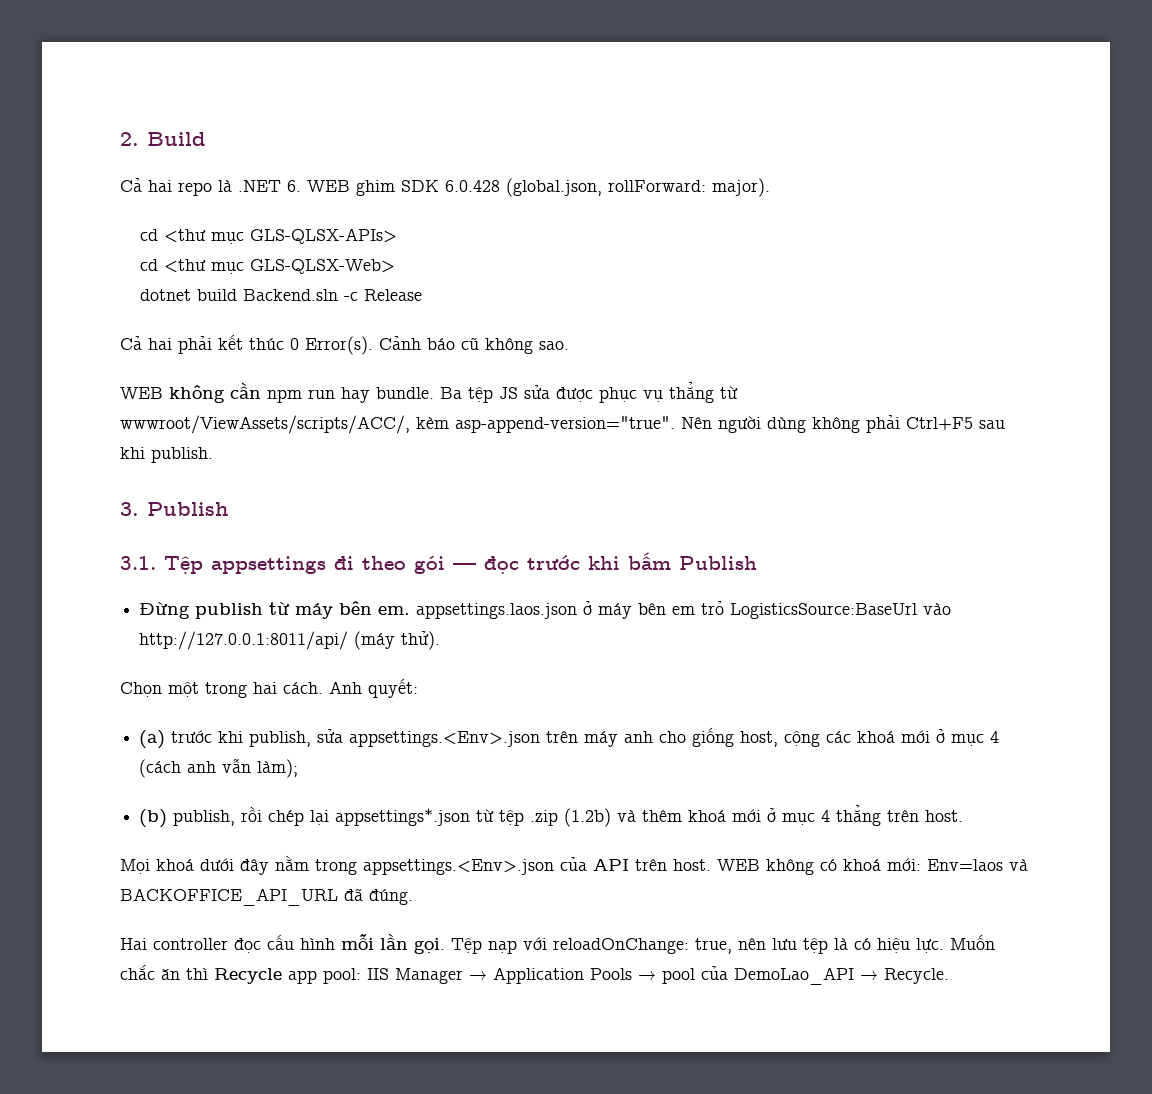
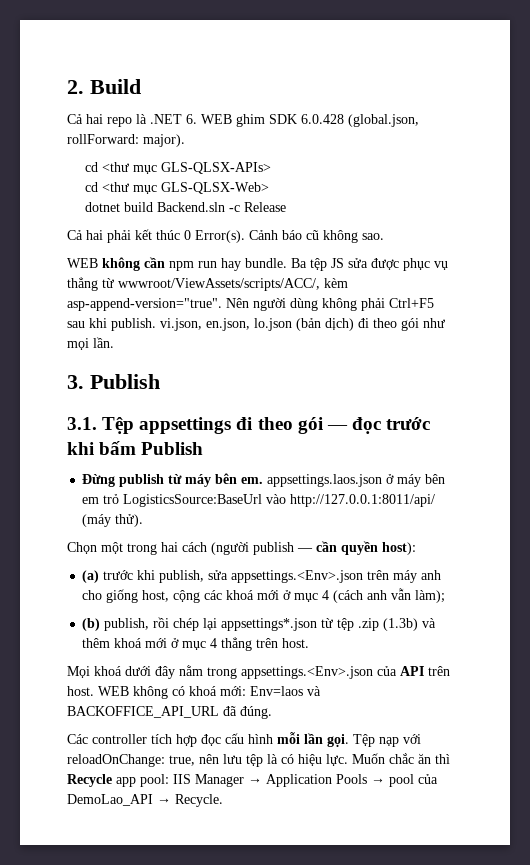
- Nên người dùng không phải Ctrl+F5 sau khi publish.
+ Nên người dùng không phải Ctrl+F5 sau khi publish. vi.json, en.json, lo.json (bản dịch) đi theo gói như mọi lần.
- Chọn một trong hai cách. Anh quyết:
+ Chọn một trong hai cách (người publish — cần quyền host):
- (b) publish, rồi chép lại appsettings*.json từ tệp .zip (1.2b) và thêm khoá mới ở mục 4 thẳng trên host.
+ (b) publish, rồi chép lại appsettings*.json từ tệp .zip (1.3b) và thêm khoá mới ở mục 4 thẳng trên host.
- Hai controller đọc cấu hình mỗi lần gọi.
+ Các controller tích hợp đọc cấu hình mỗi lần gọi.

